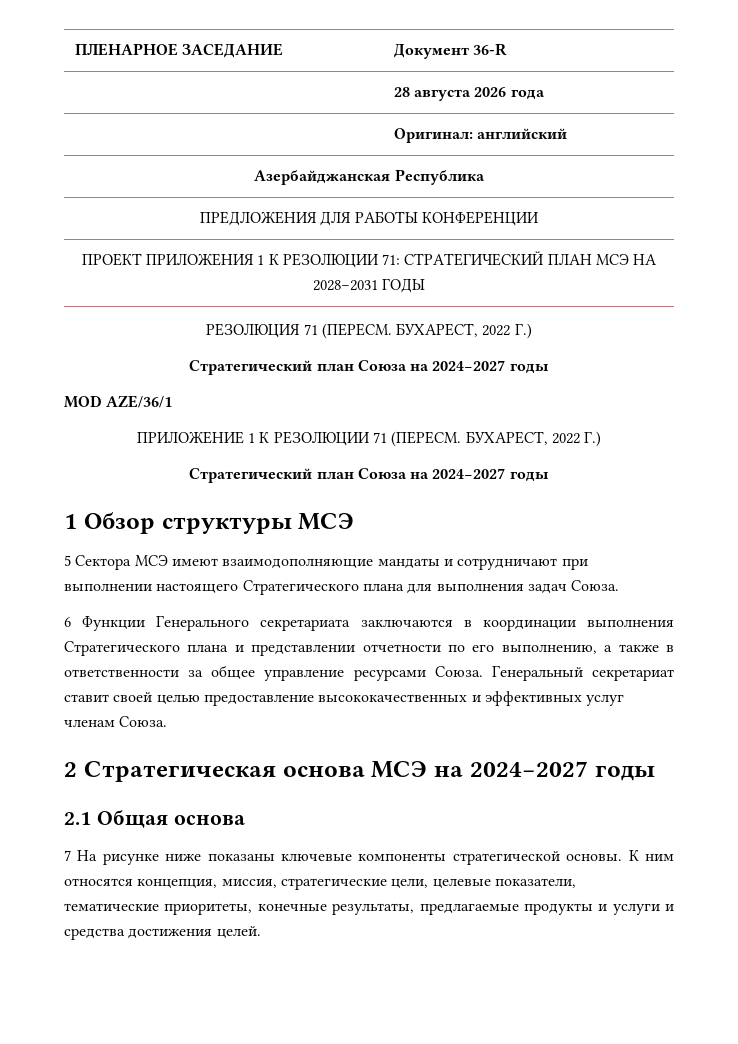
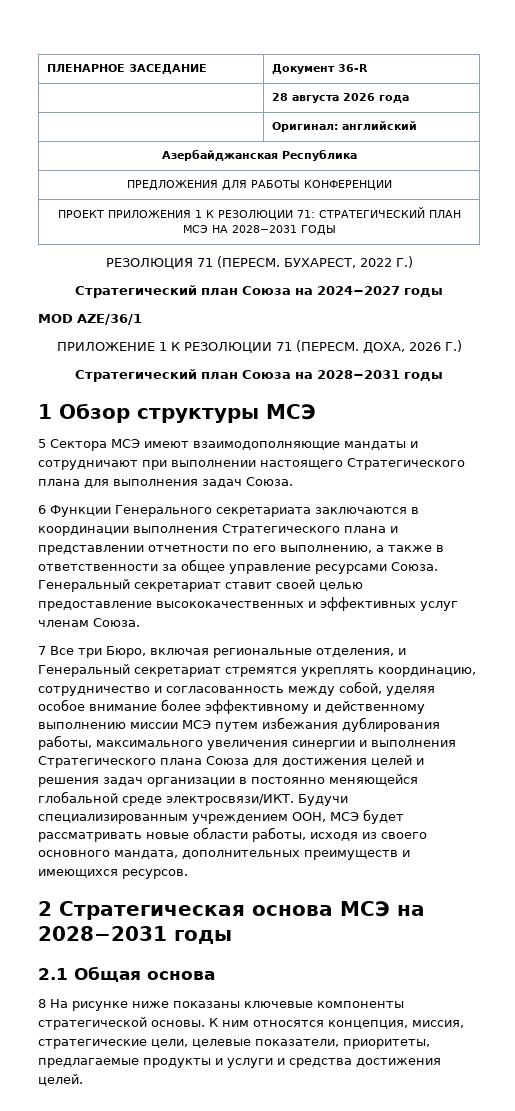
- ПРИЛОЖЕНИЕ 1 К РЕЗОЛЮЦИИ 71 (ПЕРЕСМ. БУХАРЕСТ, 2022 Г.)
- Стратегический план Союза на 2024−2027 годы
+ ПРИЛОЖЕНИЕ 1 К РЕЗОЛЮЦИИ 71 (ПЕРЕСМ. ДОХА, 2026 Г.)
+ Стратегический план Союза на 2028−2031 годы
+ 7 Все три Бюро, включая региональные отделения, и Генеральный секретариат стремятся укреплять координацию, сотрудничество и согласованность между собой, уделяя особое внимание более эффективному и действенному выполнению миссии МСЭ путем избежания дублирования работы, максимального увеличения синергии и выполнения Стратегического плана Союза для достижения целей и решения задач организации в постоянно меняющейся глобальной среде электросвязи/ИКТ. Будучи специализированным учреждением ООН, МСЭ будет рассматривать новые области работы, исходя из своего основного мандата, дополнительных преимуществ и имеющихся ресурсов.
- 2 Стратегическая основа МСЭ на 2024−2027 годы
+ 2 Стратегическая основа МСЭ на 2028−2031 годы
- 7 На рисунке ниже показаны ключевые компоненты стратегической основы.
+ 8 На рисунке ниже показаны ключевые компоненты стратегической основы.
- К ним относятся концепция, миссия, стратегические цели, целевые показатели, тематические приоритеты, конечные результаты, предлагаемые продукты и услуги и средства достижения целей.
+ К ним относятся концепция, миссия, стратегические цели, целевые показатели, приоритеты, предлагаемые продукты и услуги и средства достижения целей.

